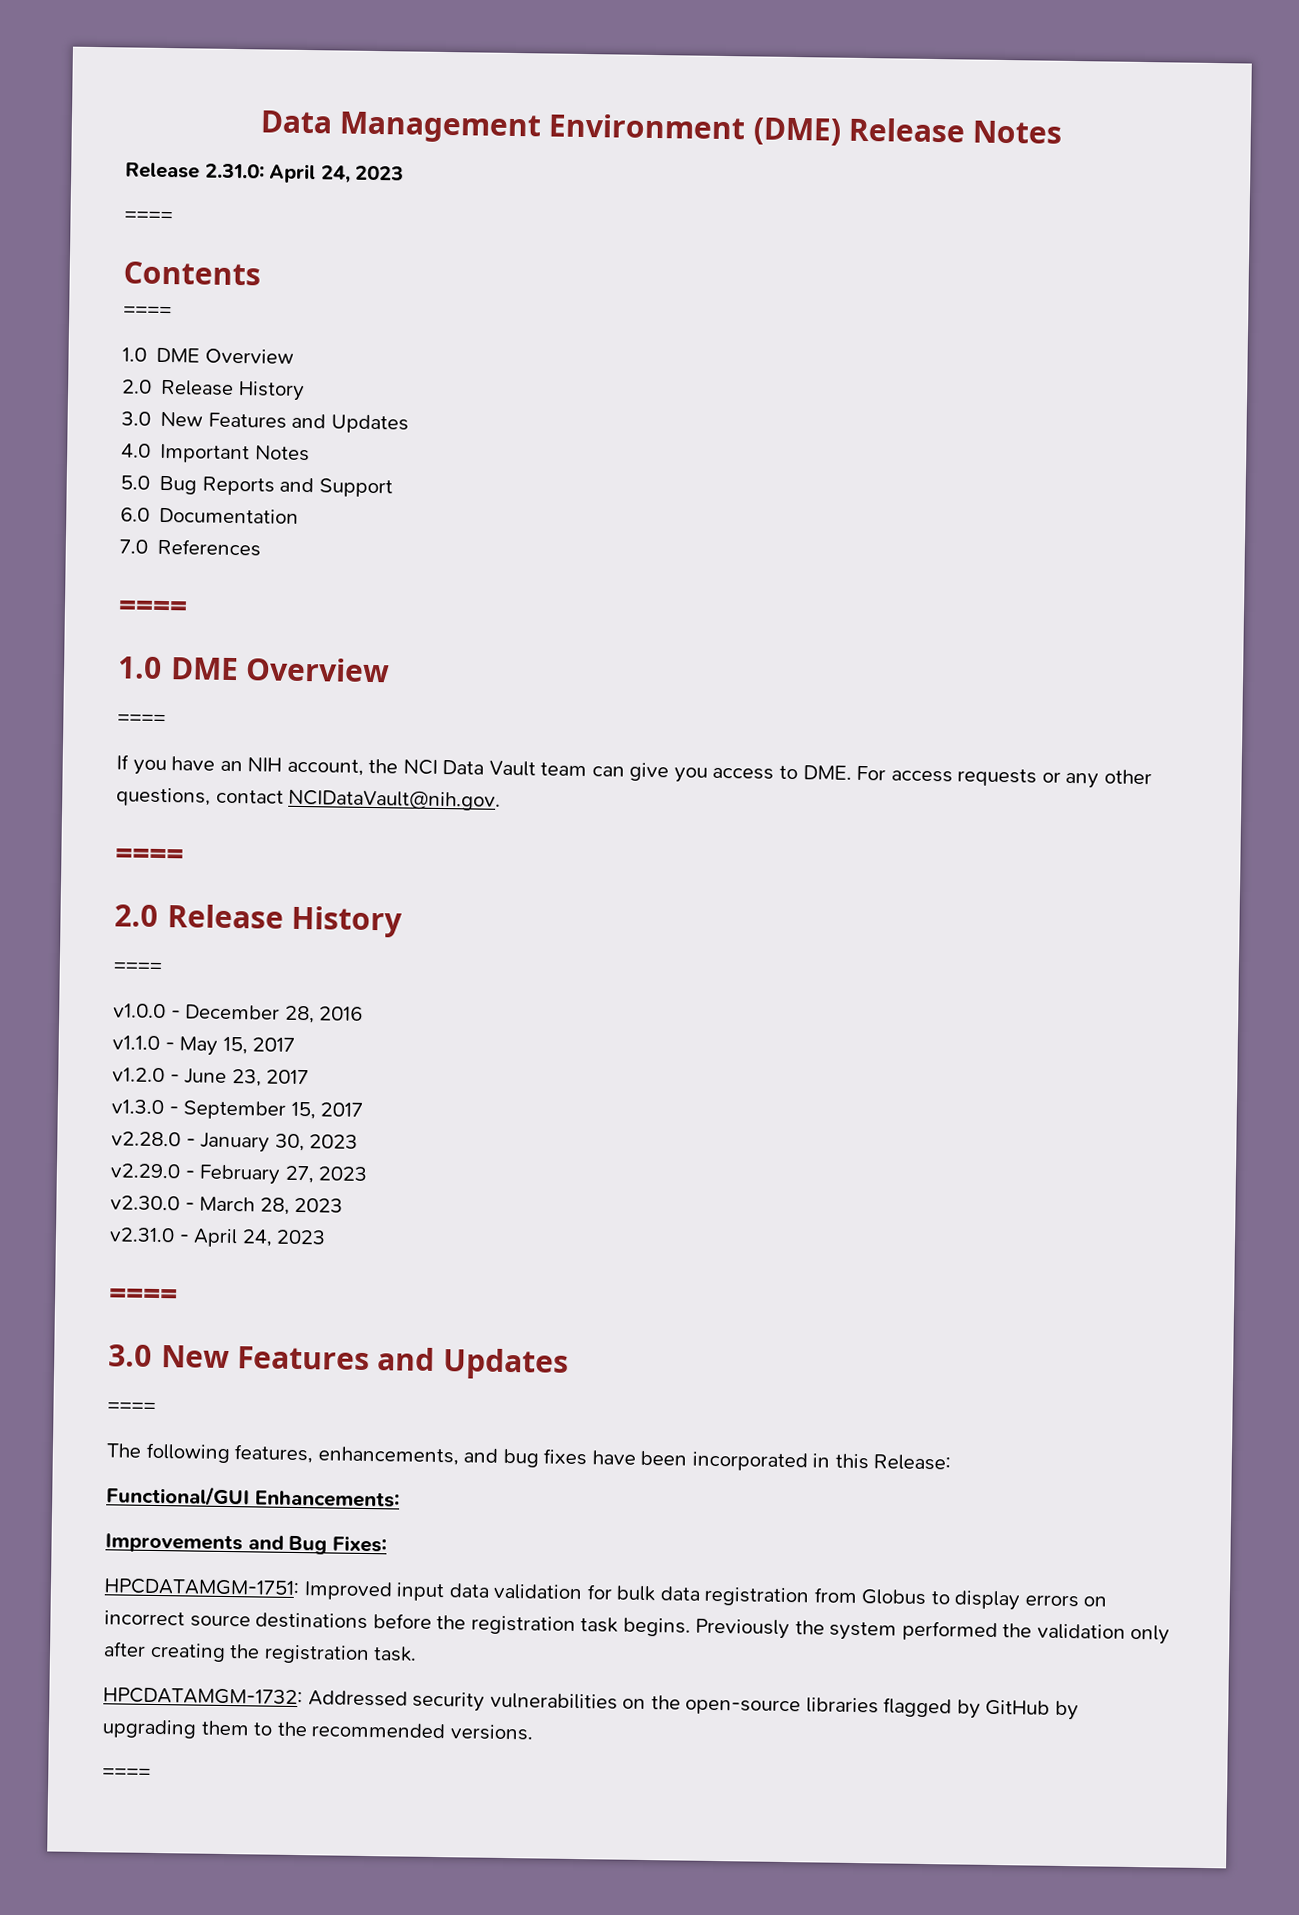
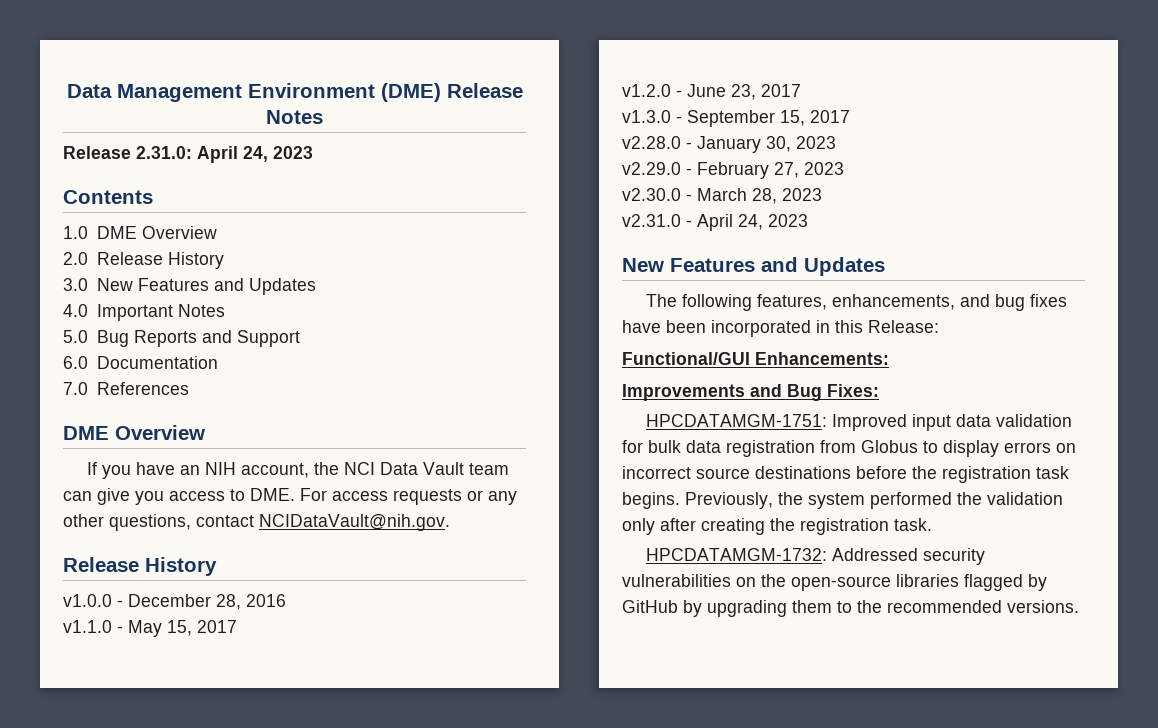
  Release 2.31.0: April 24, 2023
- ====
  Contents
- ====
  7.0 References
- ====
- 1.0 DME Overview
- ====
+ DME Overview
  If you have an NIH account, the NCI Data Vault team can give you access to DME. For access requests or any other questions, contact NCIDataVault@nih.gov.
- ====
- 2.0 Release History
- ====
+ Release History
  v2.31.0 - April 24, 2023
- ====
- 3.0 New Features and Updates
- ====
+ New Features and Updates
- Previously the system performed the validation only after creating the registration task.
+ Previously, the system performed the validation only after creating the registration task.
  HPCDATAMGM-1732: Addressed security vulnerabilities on the open-source libraries flagged by GitHub by upgrading them to the recommended versions.
- ====

